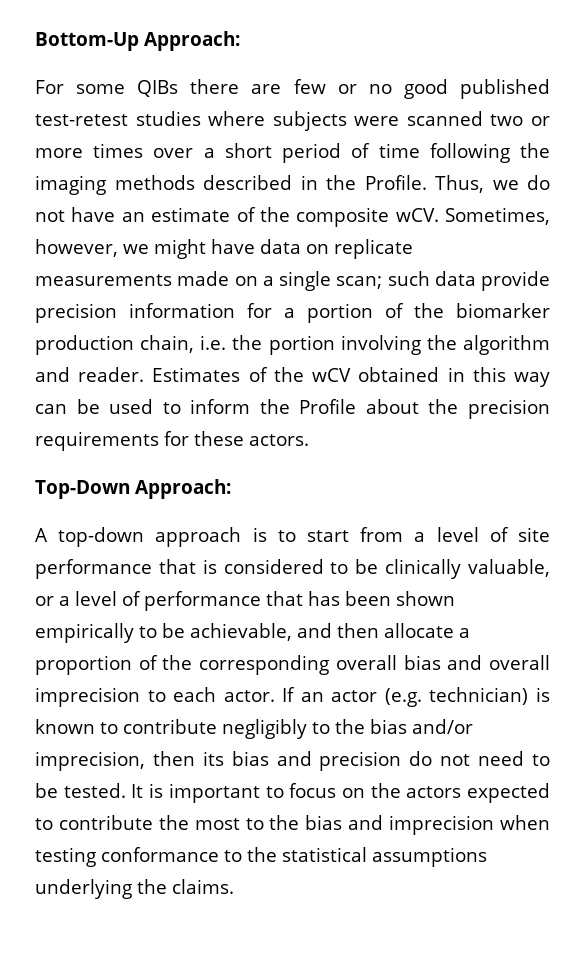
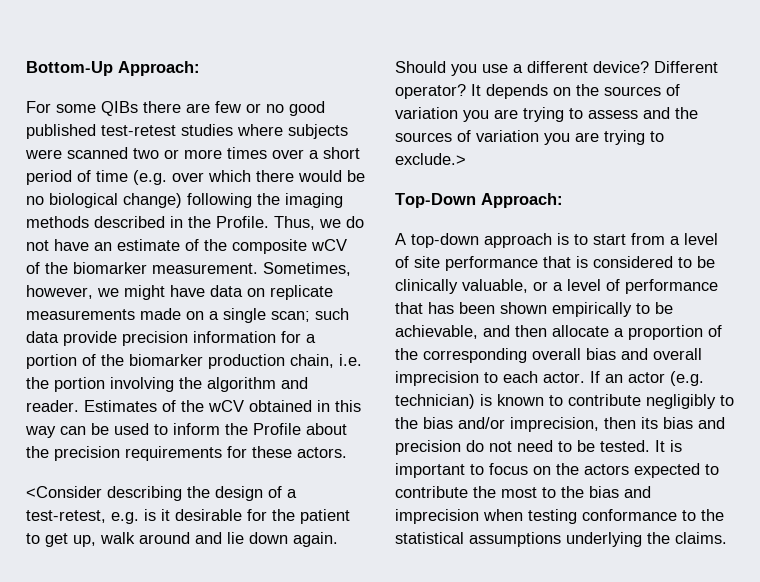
- For some QIBs there are few or no good published test-retest studies where subjects were scanned two or more times over a short period of time following the imaging methods described in the Profile.
+ For some QIBs there are few or no good published test-retest studies where subjects were scanned two or more times over a short period of time (e.g. over which there would be no biological change) following the imaging methods described in the Profile.
- Thus, we do not have an estimate of the composite wCV.
+ Thus, we do not have an estimate of the composite wCV of the biomarker measurement.
+ <Consider describing the design of a test-retest, e.g. is it desirable for the patient to get up, walk around and lie down again. Should you use a different device? Different operator? It depends on the sources of variation you are trying to assess and the sources of variation you are trying to exclude.>

